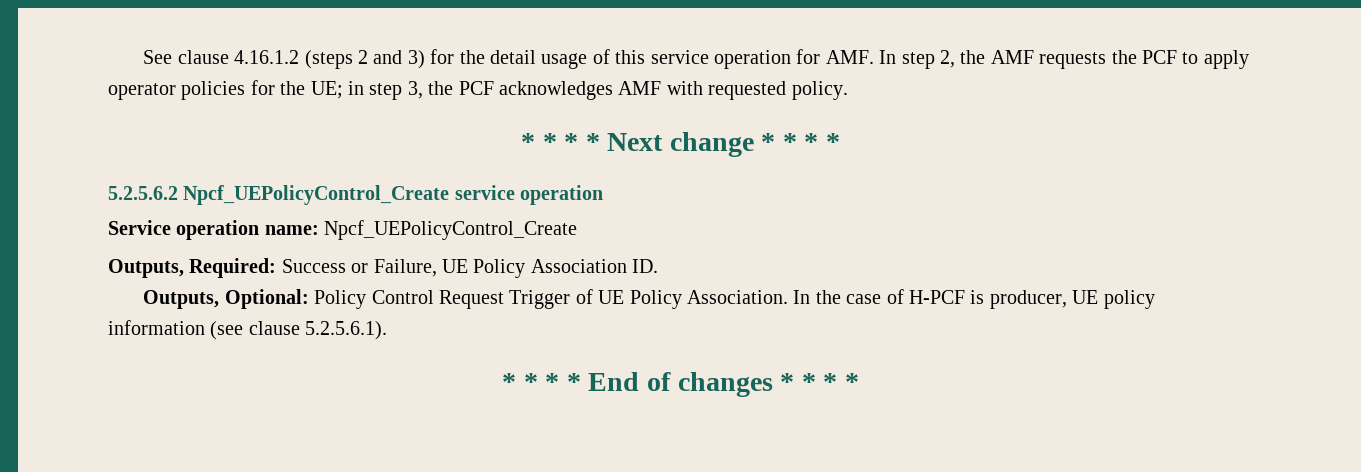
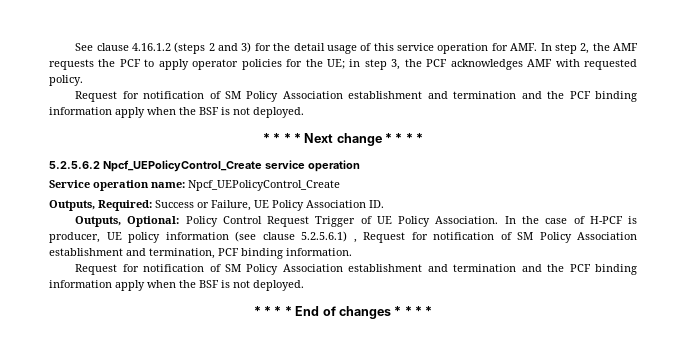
  See clause 4.16.1.2 (steps 2 and 3) for the detail usage of this service operation for AMF. In step 2, the AMF requests the PCF to apply operator policies for the UE; in step 3, the PCF acknowledges AMF with requested policy.
+ Request for notification of SM Policy Association establishment and termination and the PCF binding information apply when the BSF is not deployed.
- In the case of H-PCF is producer, UE policy information (see clause 5.2.5.6.1).
+ In the case of H-PCF is producer, UE policy information (see clause 5.2.5.6.1) , Request for notification of SM Policy Association establishment and termination, PCF binding information.
+ Request for notification of SM Policy Association establishment and termination and the PCF binding information apply when the BSF is not deployed.

